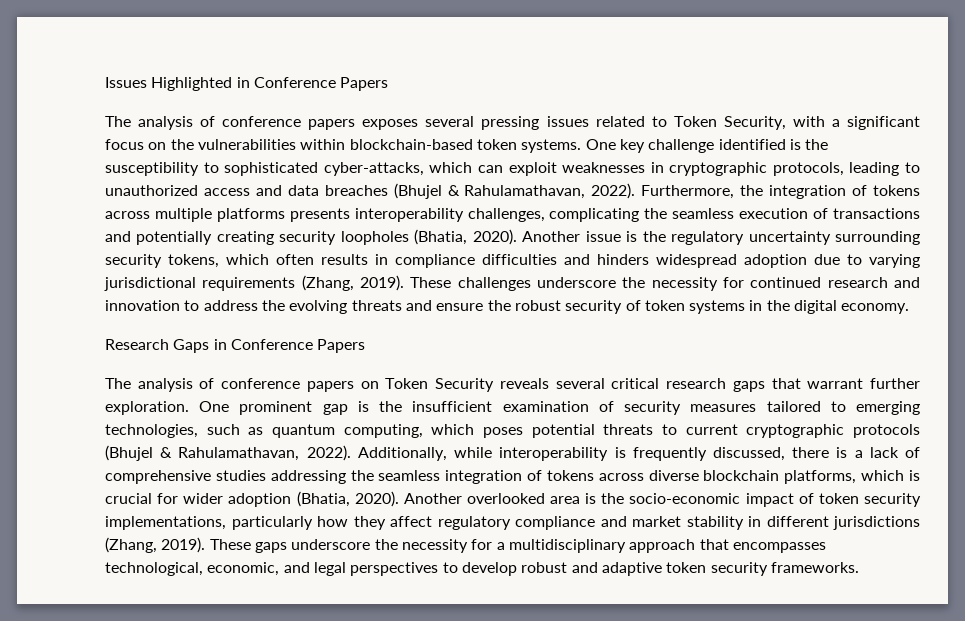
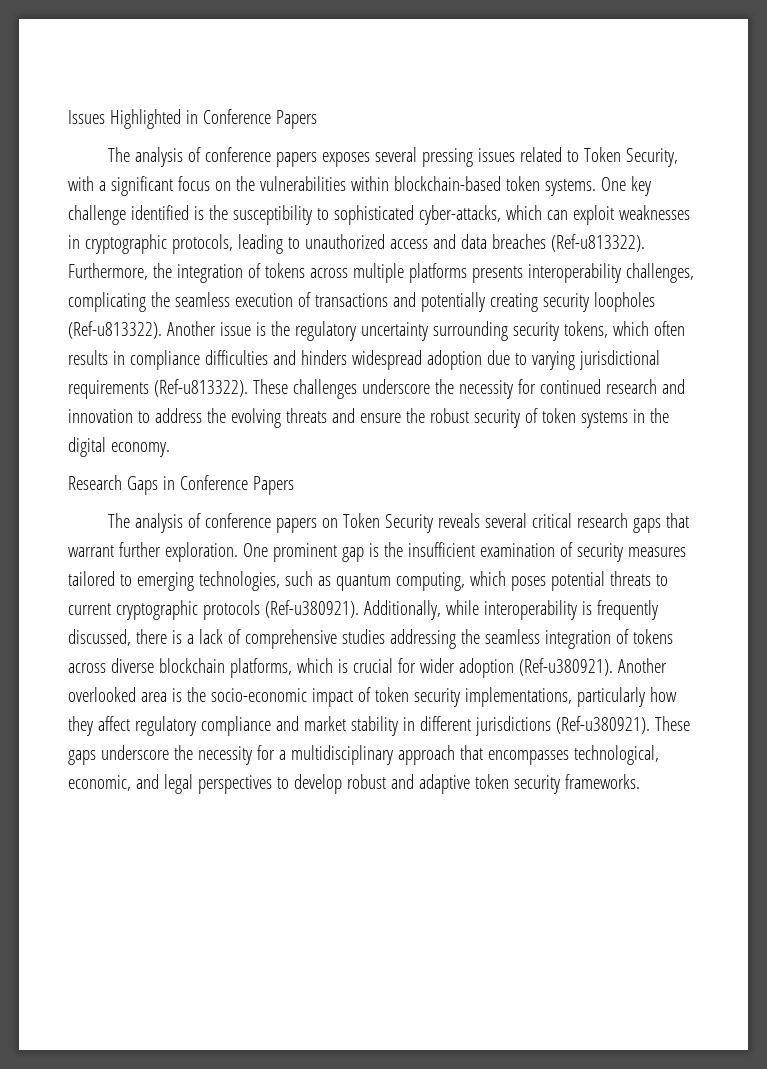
- One key challenge identified is the susceptibility to sophisticated cyber-attacks, which can exploit weaknesses in cryptographic protocols, leading to unauthorized access and data breaches (Bhujel & Rahulamathavan, 2022).
+ One key challenge identified is the susceptibility to sophisticated cyber-attacks, which can exploit weaknesses in cryptographic protocols, leading to unauthorized access and data breaches (Ref-u813322).
- Furthermore, the integration of tokens across multiple platforms presents interoperability challenges, complicating the seamless execution of transactions and potentially creating security loopholes (Bhatia, 2020).
+ Furthermore, the integration of tokens across multiple platforms presents interoperability challenges, complicating the seamless execution of transactions and potentially creating security loopholes (Ref-u813322).
- Another issue is the regulatory uncertainty surrounding security tokens, which often results in compliance difficulties and hinders widespread adoption due to varying jurisdictional requirements (Zhang, 2019).
+ Another issue is the regulatory uncertainty surrounding security tokens, which often results in compliance difficulties and hinders widespread adoption due to varying jurisdictional requirements (Ref-u813322).
- One prominent gap is the insufficient examination of security measures tailored to emerging technologies, such as quantum computing, which poses potential threats to current cryptographic protocols (Bhujel & Rahulamathavan, 2022).
+ One prominent gap is the insufficient examination of security measures tailored to emerging technologies, such as quantum computing, which poses potential threats to current cryptographic protocols (Ref-u380921).
- Additionally, while interoperability is frequently discussed, there is a lack of comprehensive studies addressing the seamless integration of tokens across diverse blockchain platforms, which is crucial for wider adoption (Bhatia, 2020).
+ Additionally, while interoperability is frequently discussed, there is a lack of comprehensive studies addressing the seamless integration of tokens across diverse blockchain platforms, which is crucial for wider adoption (Ref-u380921).
- Another overlooked area is the socio-economic impact of token security implementations, particularly how they affect regulatory compliance and market stability in different jurisdictions (Zhang, 2019).
+ Another overlooked area is the socio-economic impact of token security implementations, particularly how they affect regulatory compliance and market stability in different jurisdictions (Ref-u380921).

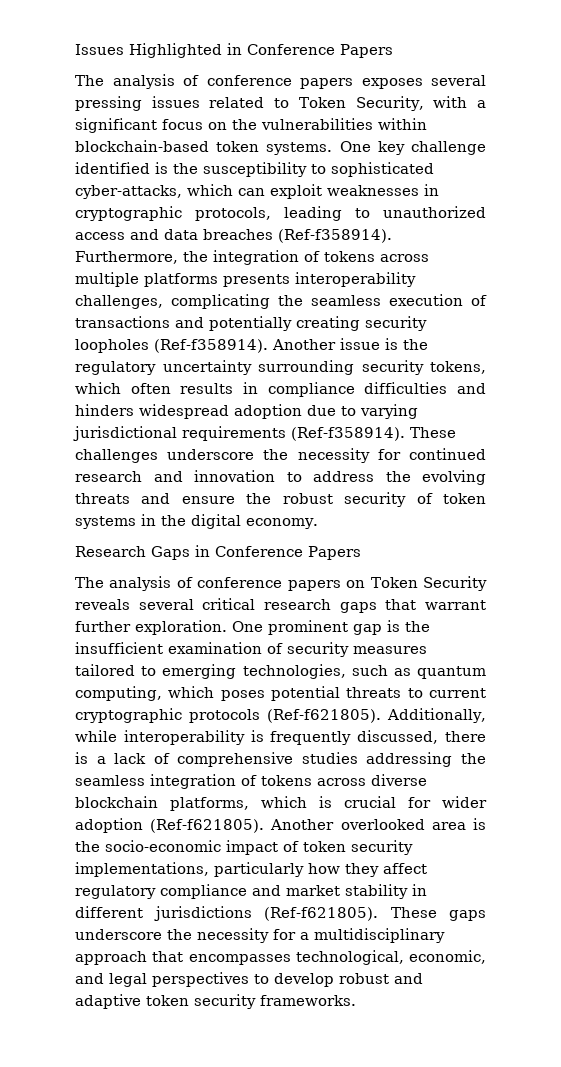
- One key challenge identified is the susceptibility to sophisticated cyber-attacks, which can exploit weaknesses in cryptographic protocols, leading to unauthorized access and data breaches (Ref-u813322).
+ One key challenge identified is the susceptibility to sophisticated cyber-attacks, which can exploit weaknesses in cryptographic protocols, leading to unauthorized access and data breaches (Ref-f358914).
- Furthermore, the integration of tokens across multiple platforms presents interoperability challenges, complicating the seamless execution of transactions and potentially creating security loopholes (Ref-u813322).
+ Furthermore, the integration of tokens across multiple platforms presents interoperability challenges, complicating the seamless execution of transactions and potentially creating security loopholes (Ref-f358914).
- Another issue is the regulatory uncertainty surrounding security tokens, which often results in compliance difficulties and hinders widespread adoption due to varying jurisdictional requirements (Ref-u813322).
+ Another issue is the regulatory uncertainty surrounding security tokens, which often results in compliance difficulties and hinders widespread adoption due to varying jurisdictional requirements (Ref-f358914).
- One prominent gap is the insufficient examination of security measures tailored to emerging technologies, such as quantum computing, which poses potential threats to current cryptographic protocols (Ref-u380921).
+ One prominent gap is the insufficient examination of security measures tailored to emerging technologies, such as quantum computing, which poses potential threats to current cryptographic protocols (Ref-f621805).
- Additionally, while interoperability is frequently discussed, there is a lack of comprehensive studies addressing the seamless integration of tokens across diverse blockchain platforms, which is crucial for wider adoption (Ref-u380921).
+ Additionally, while interoperability is frequently discussed, there is a lack of comprehensive studies addressing the seamless integration of tokens across diverse blockchain platforms, which is crucial for wider adoption (Ref-f621805).
- Another overlooked area is the socio-economic impact of token security implementations, particularly how they affect regulatory compliance and market stability in different jurisdictions (Ref-u380921).
+ Another overlooked area is the socio-economic impact of token security implementations, particularly how they affect regulatory compliance and market stability in different jurisdictions (Ref-f621805).

